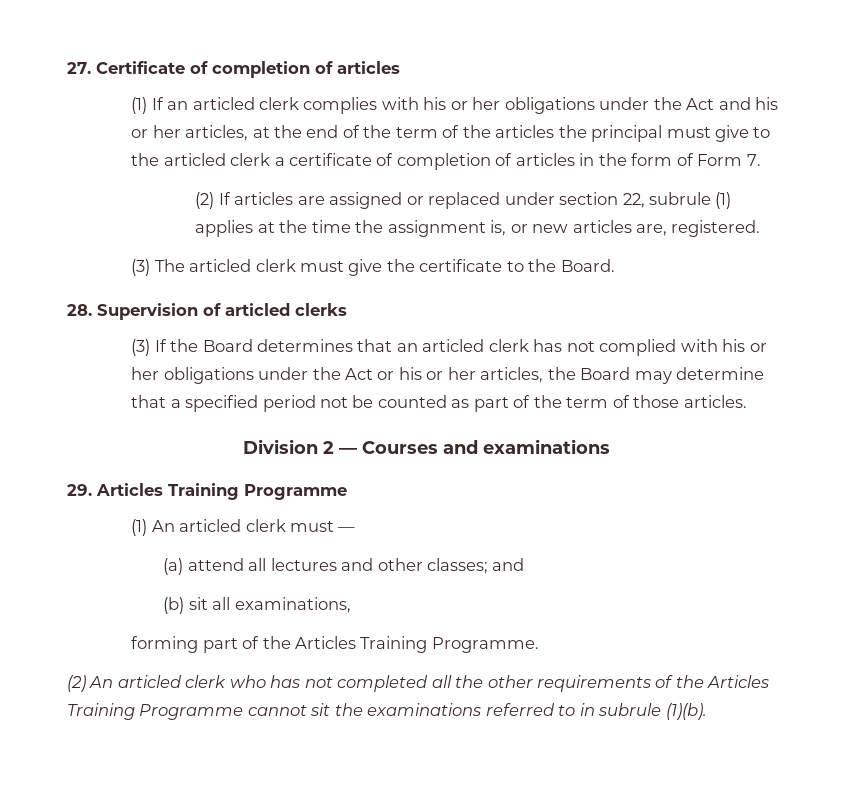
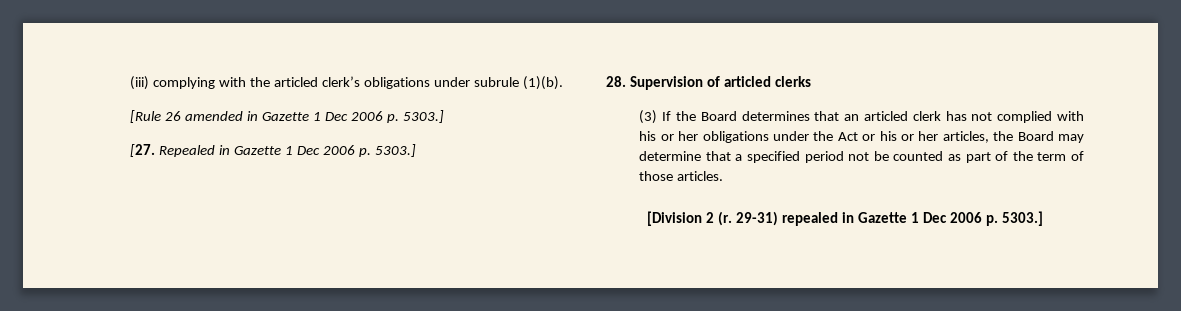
- 27. Certificate of completion of articles
- (1) If an articled clerk complies with his or her obligations under the Act and his or her articles, at the end of the term of the articles the principal must give to the articled clerk a certificate of completion of articles in the form of Form 7.
- (2) If articles are assigned or replaced under section 22, subrule (1) applies at the time the assignment is, or new articles are, registered.
- (3) The articled clerk must give the certificate to the Board.
+ (iii) complying with the articled clerk’s obligations under subrule (1)(b).
+ [Rule 26 amended in Gazette 1 Dec 2006 p. 5303.]
+ [27. Repealed in Gazette 1 Dec 2006 p. 5303.]
- Division 2 — Courses and examinations
- 29. Articles Training Programme
- (1) An articled clerk must —
- (a) attend all lectures and other classes; and
- (b) sit all examinations,
- forming part of the Articles Training Programme.
- (2) An articled clerk who has not completed all the other requirements of the Articles Training Programme cannot sit the examinations referred to in subrule (1)(b).
+ [Division 2 (r. 29-31) repealed in Gazette 1 Dec 2006 p. 5303.]

